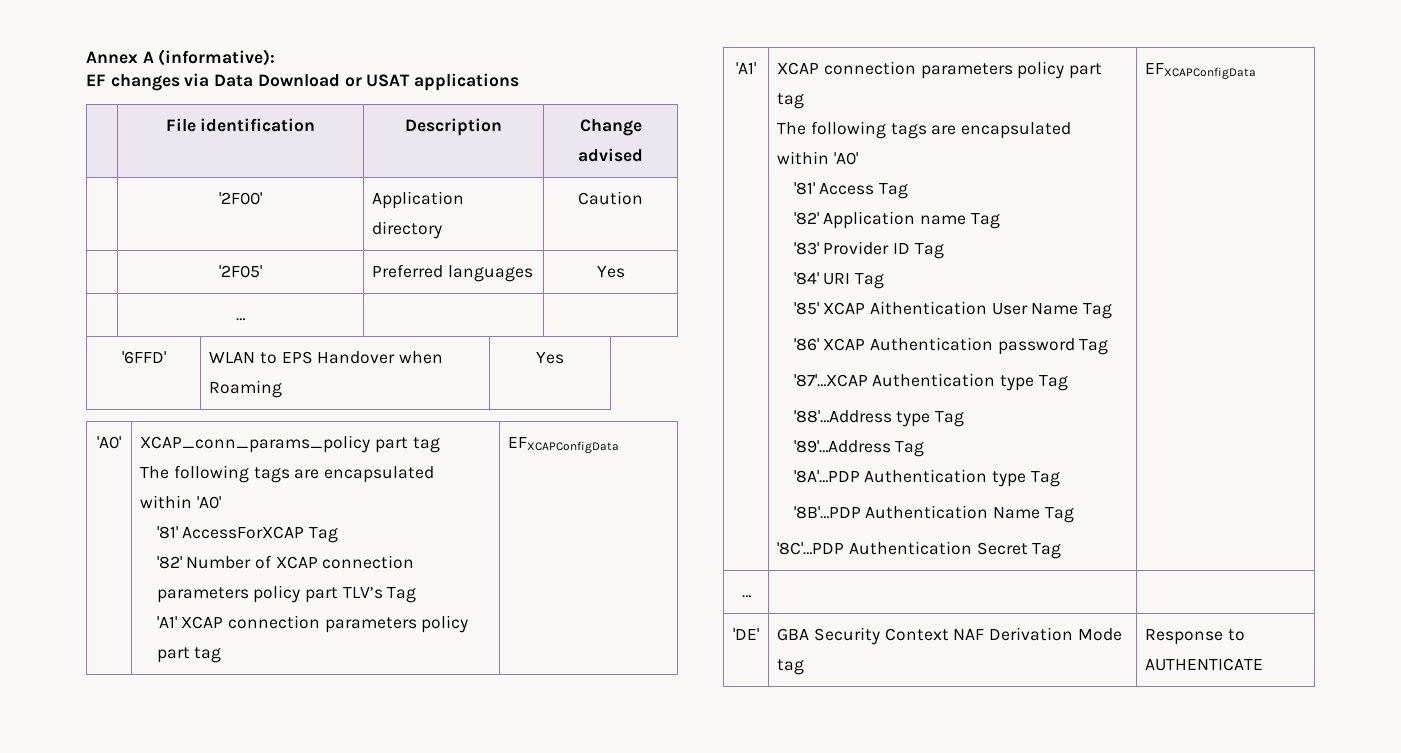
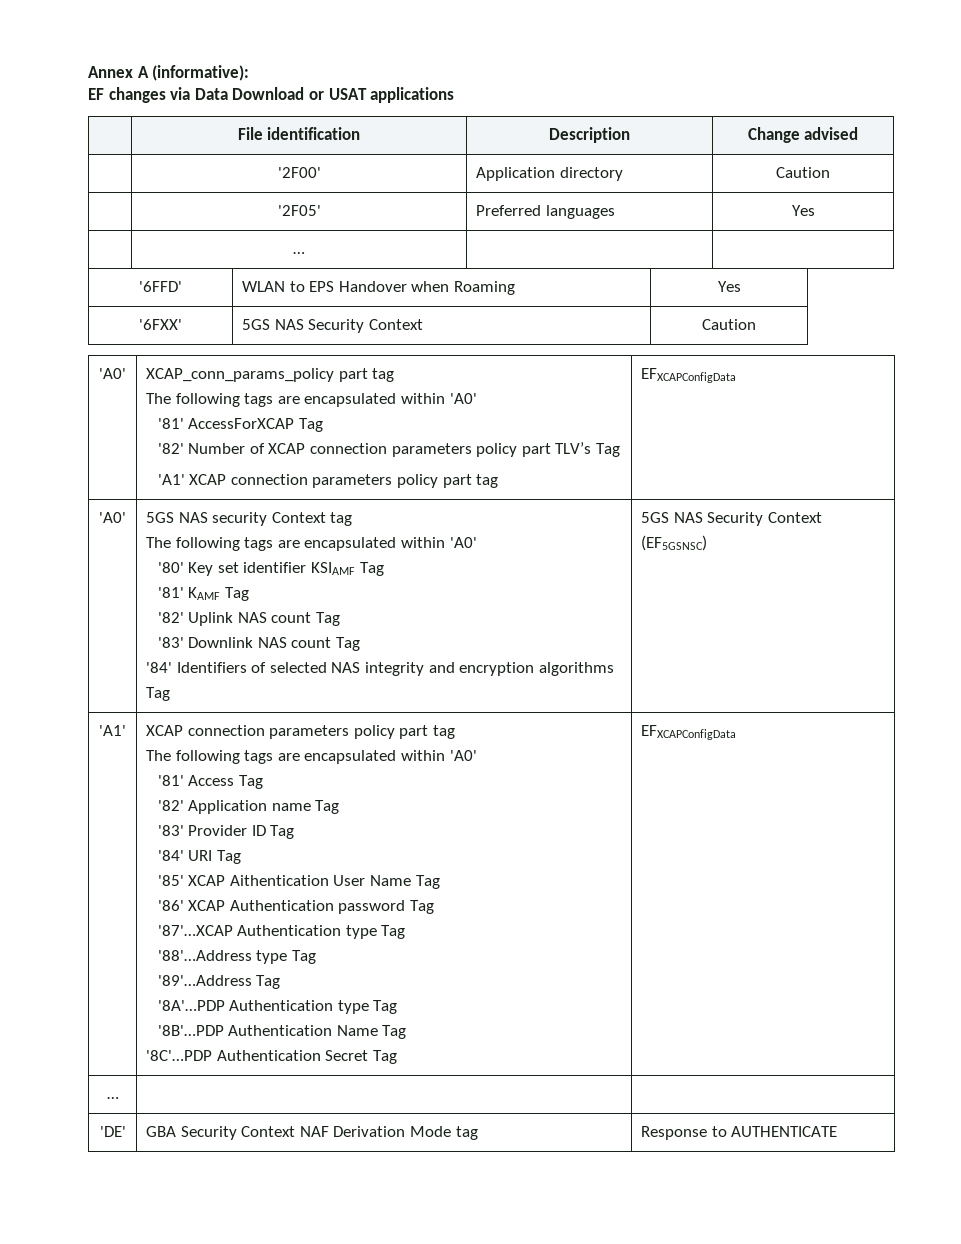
+ '6FXX' | 5GS NAS Security Context | Caution
+ 'A0' | 5GS NAS security Context tag
+ The following tags are encapsulated within 'A0'
+ '80' Key set identifier KSIAMF Tag
+ '81' KAMF Tag
+ '82' Uplink NAS count Tag
+ '83' Downlink NAS count Tag
+ '84' Identifiers of selected NAS integrity and encryption algorithms Tag | 5GS NAS Security Context (EF5GSNSC)

